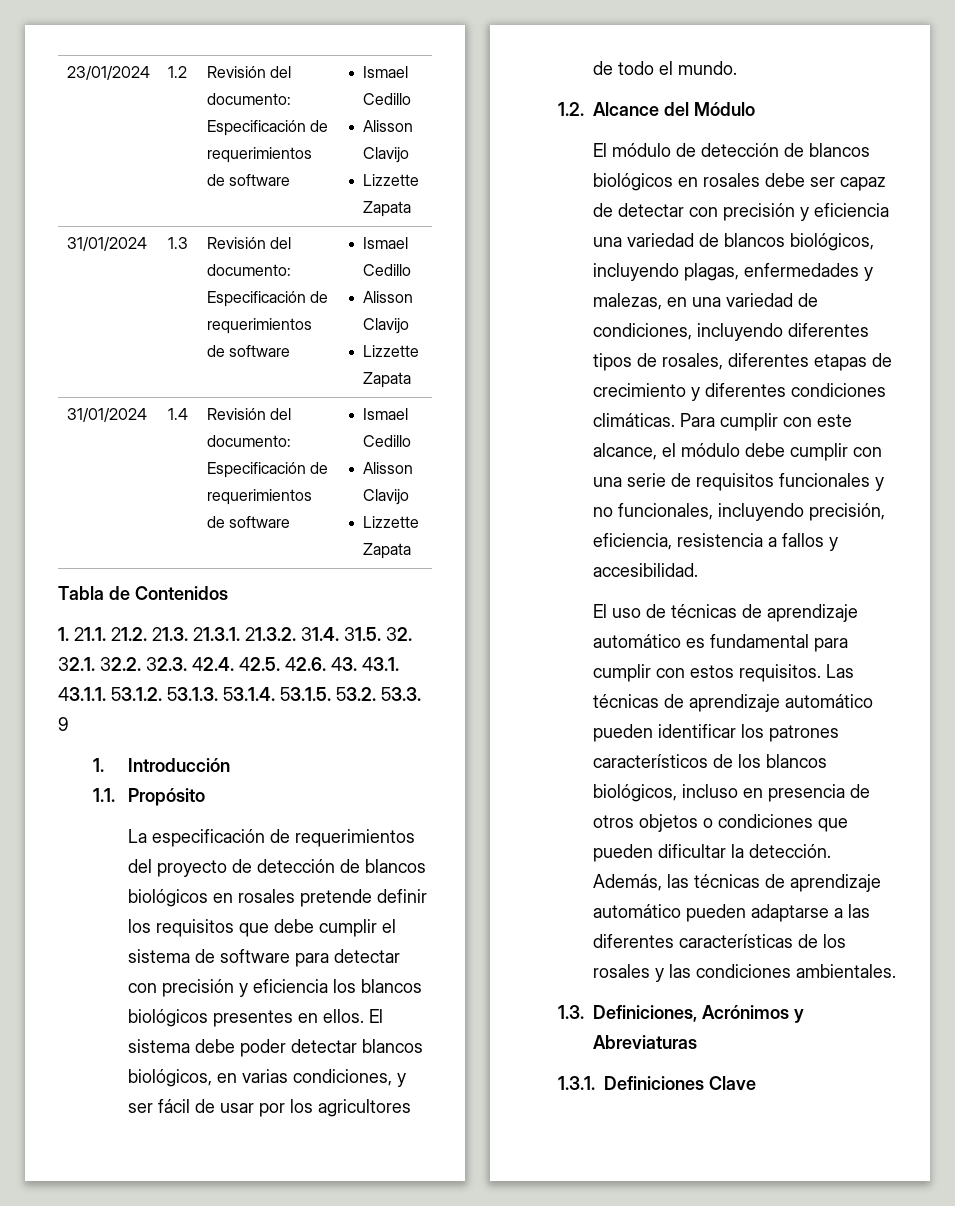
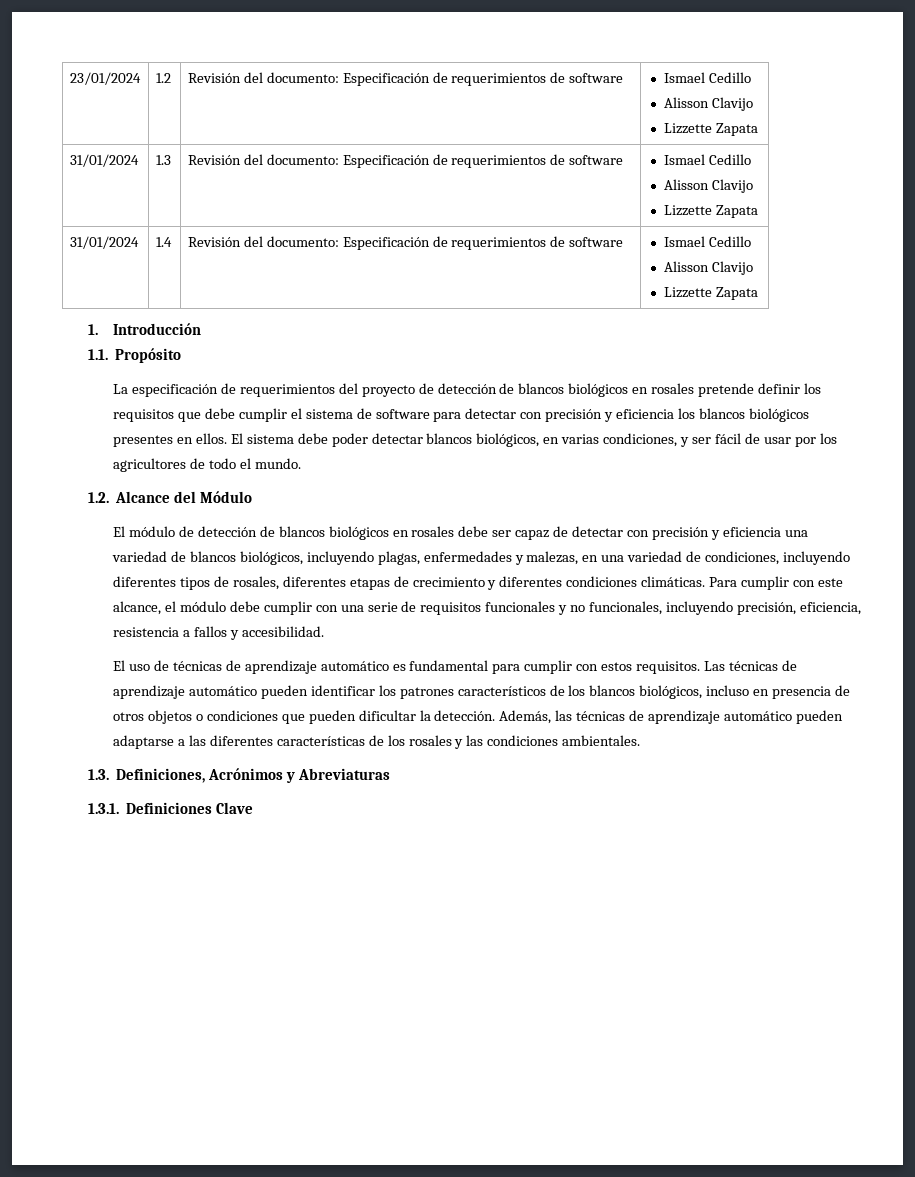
- Tabla de Contenidos
- 1. 21.1. 21.2. 21.3. 21.3.1. 21.3.2. 31.4. 31.5. 32. 32.1. 32.2. 32.3. 42.4. 42.5. 42.6. 43. 43.1. 43.1.1. 53.1.2. 53.1.3. 53.1.4. 53.1.5. 53.2. 53.3. 9

